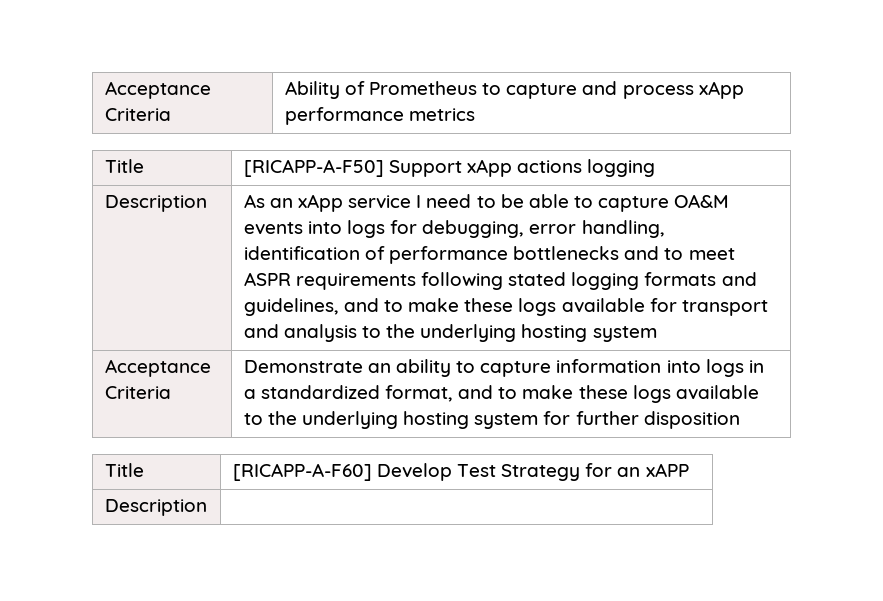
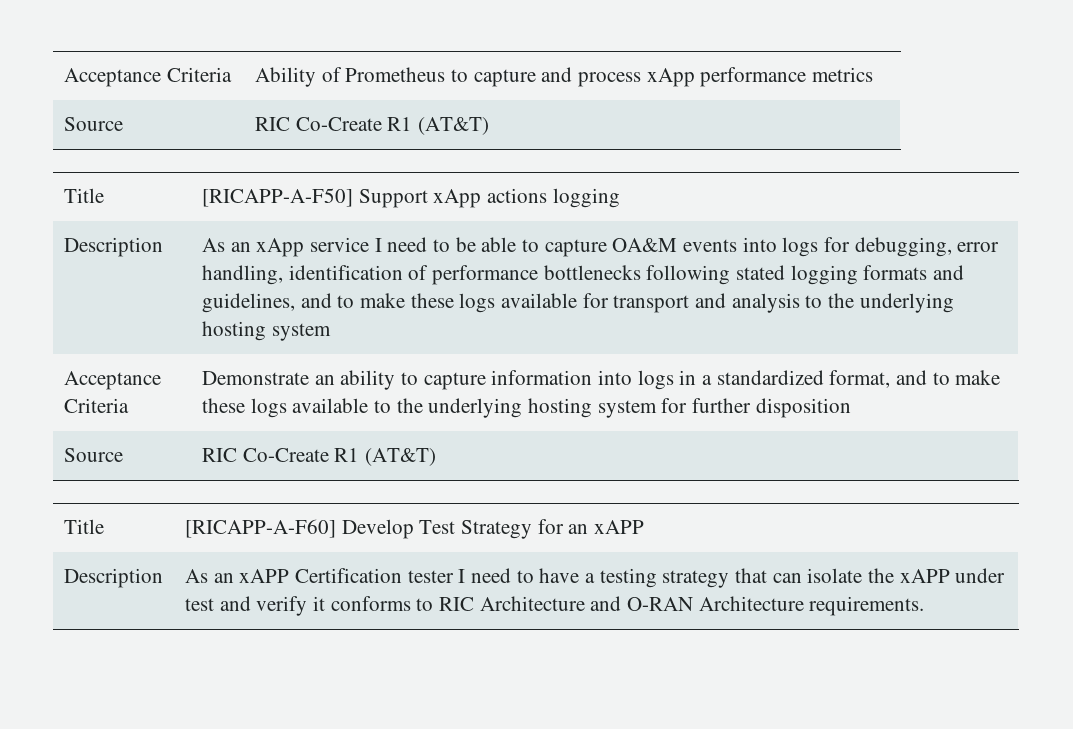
  Acceptance Criteria | Ability of Prometheus to capture and process xApp performance metrics
+ Source | RIC Co-Create R1 (AT&T)
- As an xApp service I need to be able to capture OA&M events into logs for debugging, error handling, identification of performance bottlenecks and to meet ASPR requirements following stated logging formats and guidelines, and to make these logs available for transport and analysis to the underlying hosting system
+ As an xApp service I need to be able to capture OA&M events into logs for debugging, error handling, identification of performance bottlenecks following stated logging formats and guidelines, and to make these logs available for transport and analysis to the underlying hosting system
  Acceptance Criteria | Demonstrate an ability to capture information into logs in a standardized format, and to make these logs available to the underlying hosting system for further disposition
+ Source | RIC Co-Create R1 (AT&T)
  Title | [RICAPP-A-F60] Develop Test Strategy for an xAPP
- Description |
+ Description | As an xAPP Certification tester I need to have a testing strategy that can isolate the xAPP under test and verify it conforms to RIC Architecture and O-RAN Architecture requirements.

